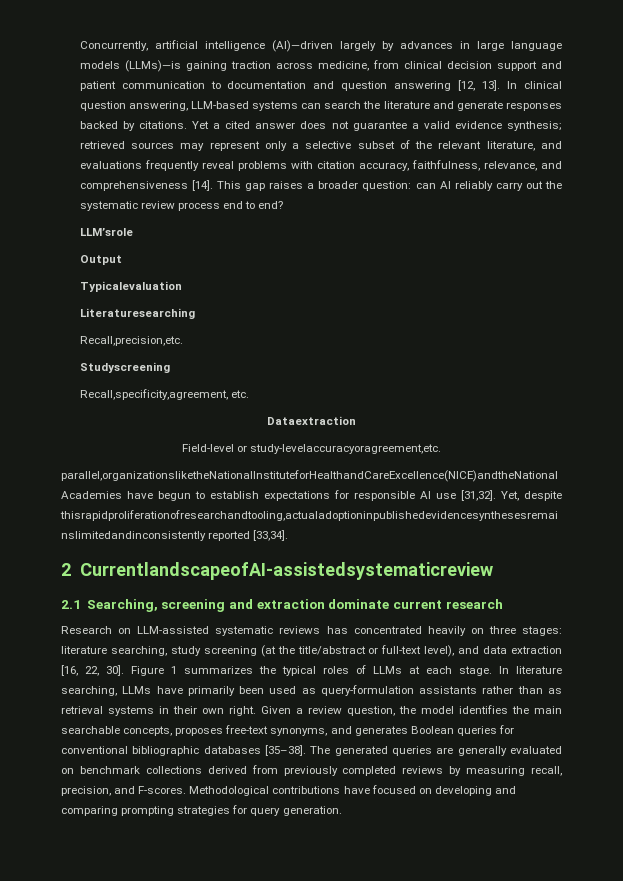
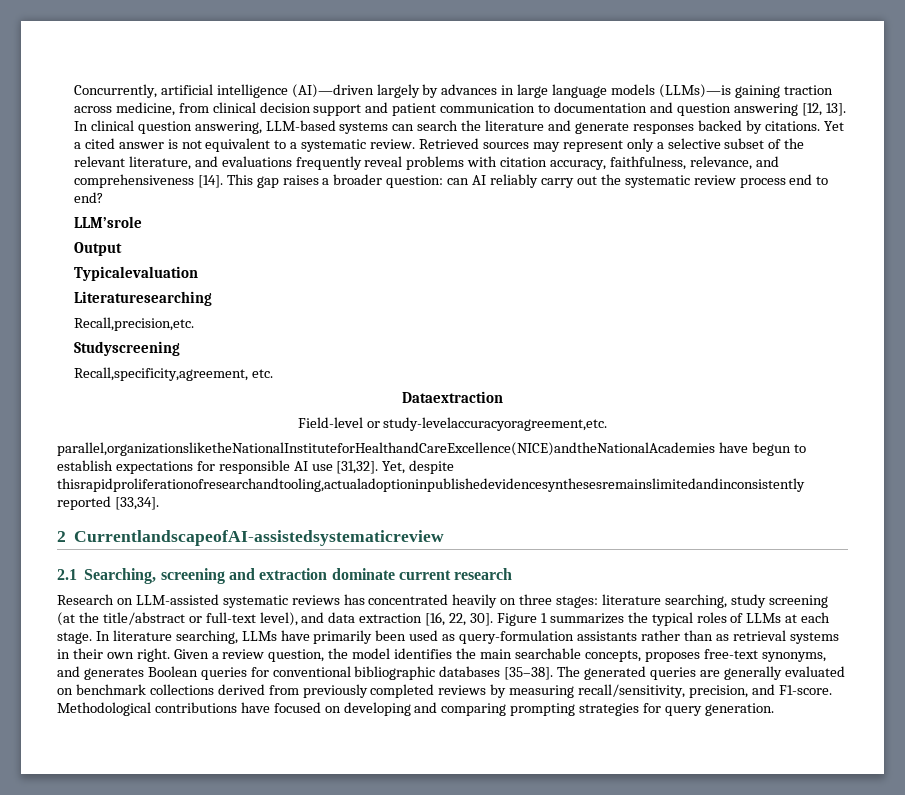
- Yet a cited answer does not guarantee a valid evidence synthesis; retrieved sources may represent only a selective subset of the relevant literature, and evaluations frequently reveal problems with citation accuracy, faithfulness, relevance, and comprehensiveness [14].
+ Yet a cited answer is not equivalent to a systematic review. Retrieved sources may represent only a selective subset of the relevant literature, and evaluations frequently reveal problems with citation accuracy, faithfulness, relevance, and comprehensiveness [14].
- The generated queries are generally evaluated on benchmark collections derived from previously completed reviews by measuring recall, precision, and F-scores.
+ The generated queries are generally evaluated on benchmark collections derived from previously completed reviews by measuring recall/sensitivity, precision, and F1-score.

